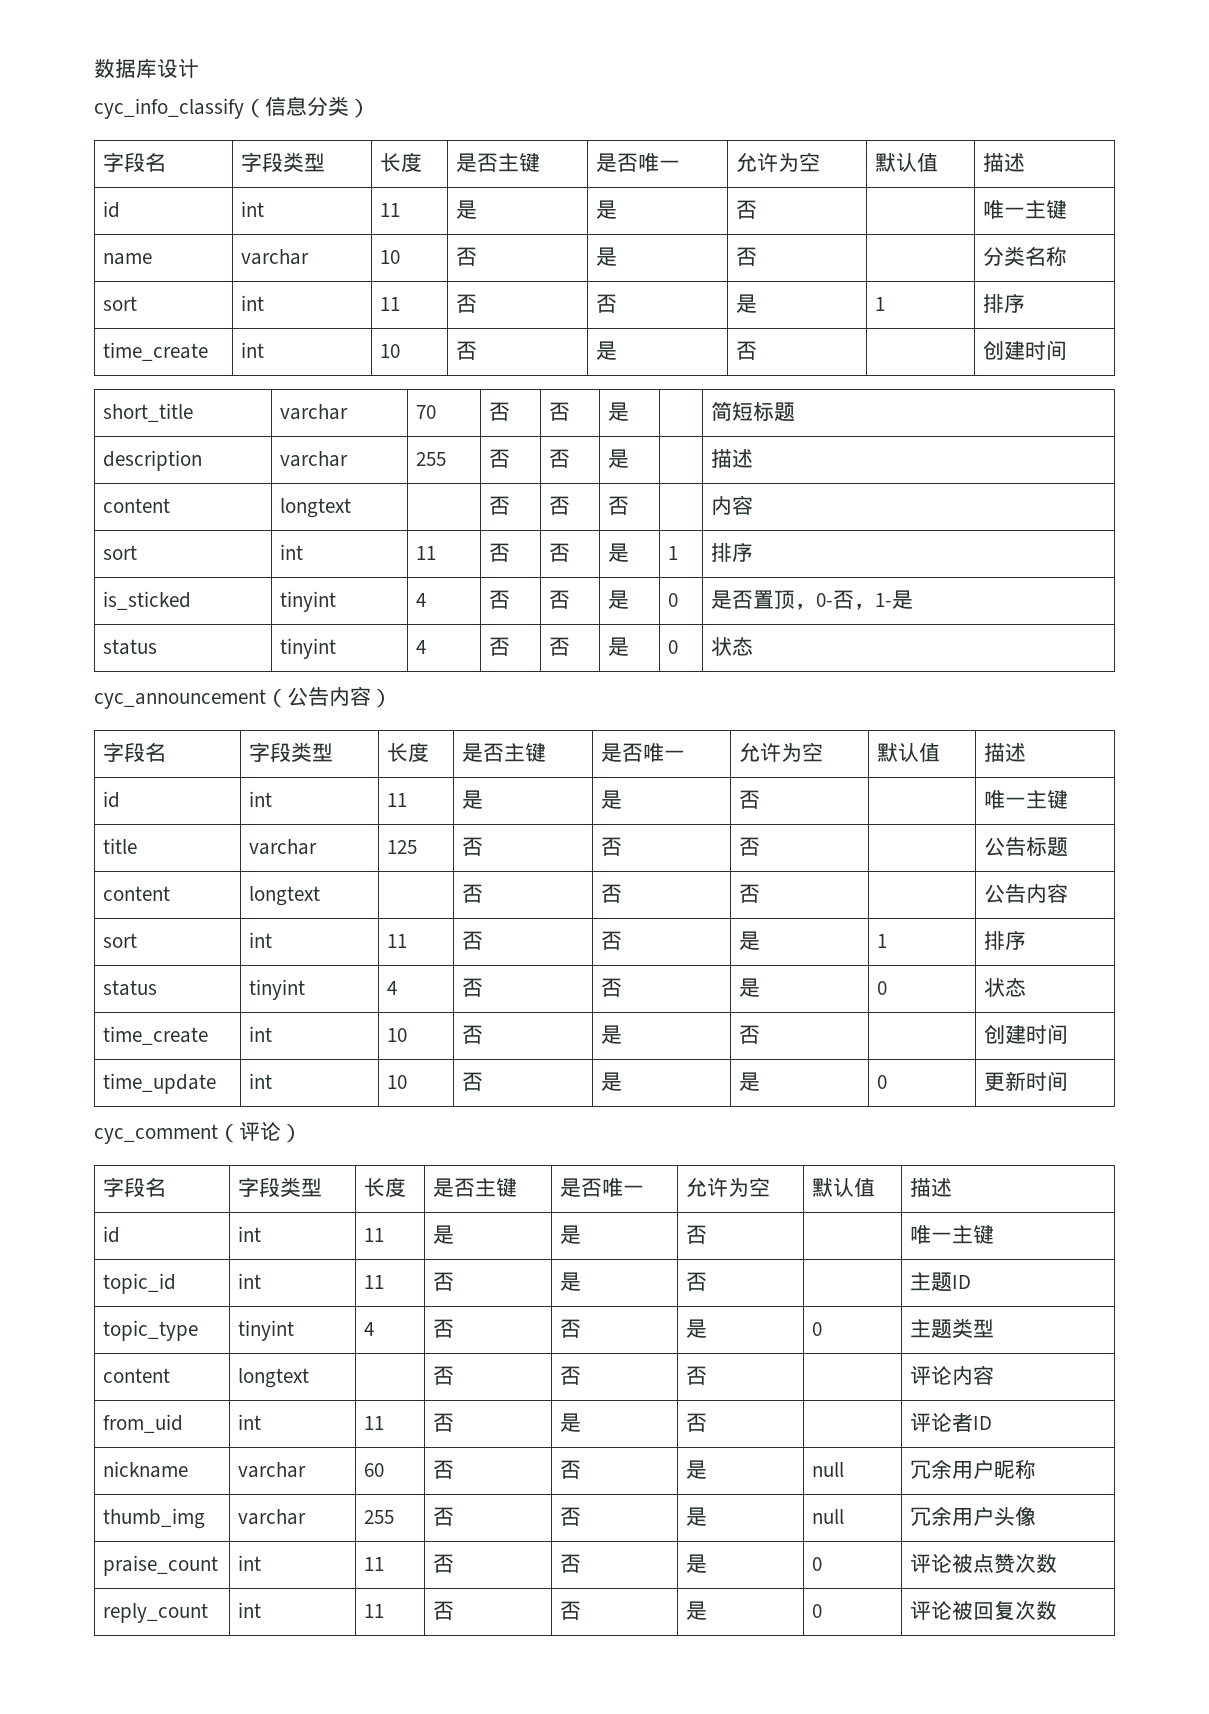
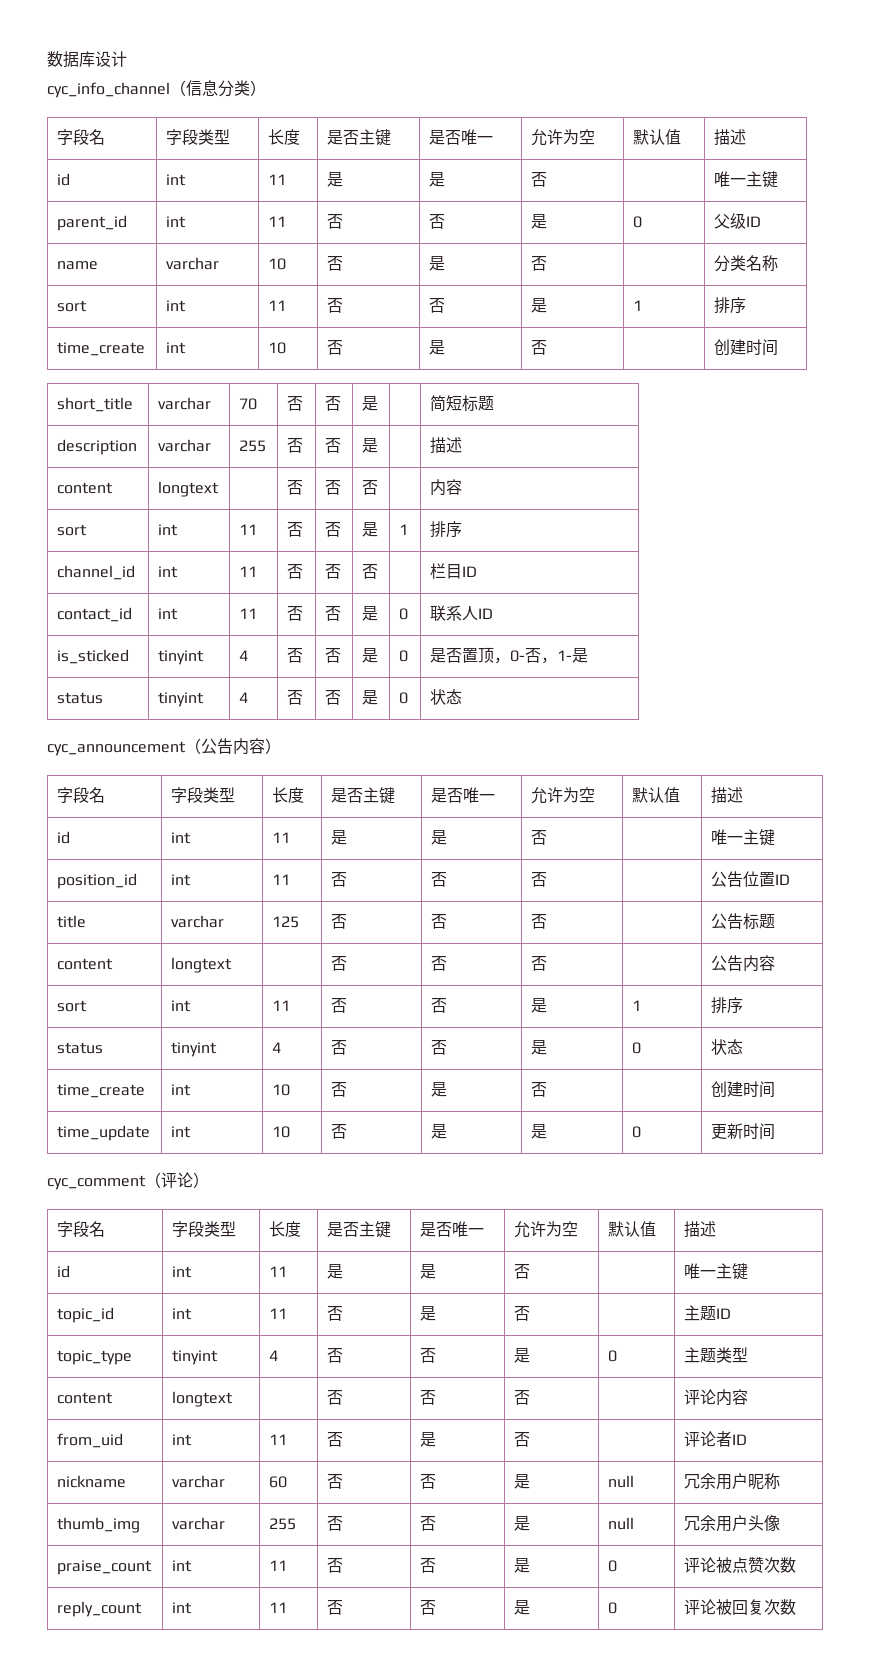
- cyc_info_classify（信息分类）
+ cyc_info_channel（信息分类）
+ parent_id | int | 11 | 否 | 否 | 是 | 0 | 父级ID
+ channel_id | int | 11 | 否 | 否 | 否 | | 栏目ID
+ contact_id | int | 11 | 否 | 否 | 是 | 0 | 联系人ID
+ position_id | int | 11 | 否 | 否 | 否 | | 公告位置ID

